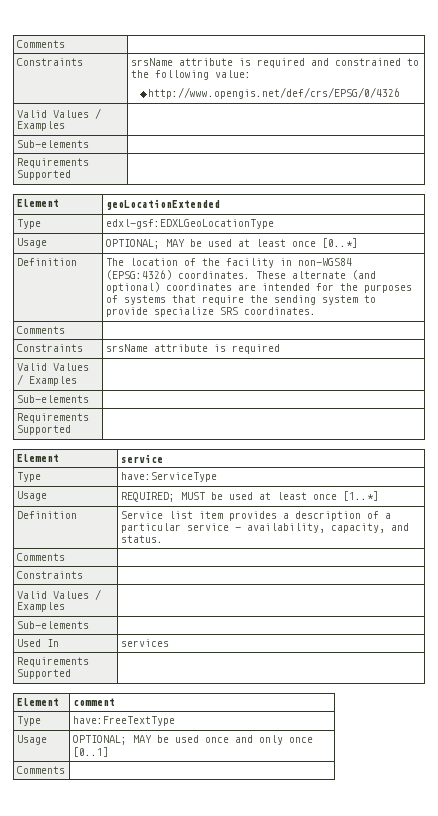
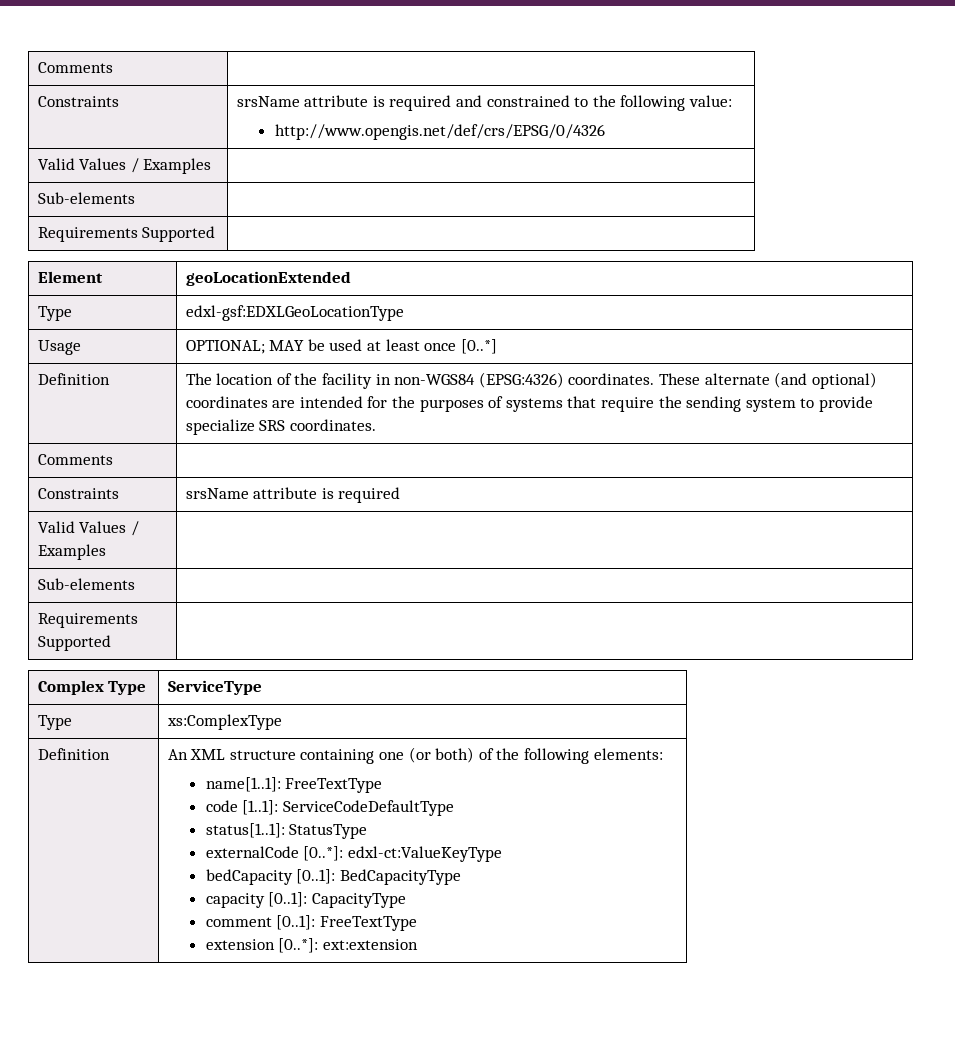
- Element | service
- Type | have:ServiceType
- Usage | REQUIRED; MUST be used at least once [1..*]
- Definition | Service list item provides a description of a particular service - availability, capacity, and status.
- Comments |
- Constraints |
- Valid Values / Examples |
- Sub-elements |
- Used In | services
- Requirements Supported |
- Element | comment
- Type | have:FreeTextType
- Usage | OPTIONAL; MAY be used once and only once [0..1]
- Comments |
+ Complex Type | ServiceType
+ Type | xs:ComplexType
+ Definition | An XML structure containing one (or both) of the following elements:
+ name[1..1]: FreeTextType
+ code [1..1]: ServiceCodeDefaultType
+ status[1..1]: StatusType
+ externalCode [0..*]: edxl-ct:ValueKeyType
+ bedCapacity [0..1]: BedCapacityType
+ capacity [0..1]: CapacityType
+ comment [0..1]: FreeTextType
+ extension [0..*]: ext:extension

